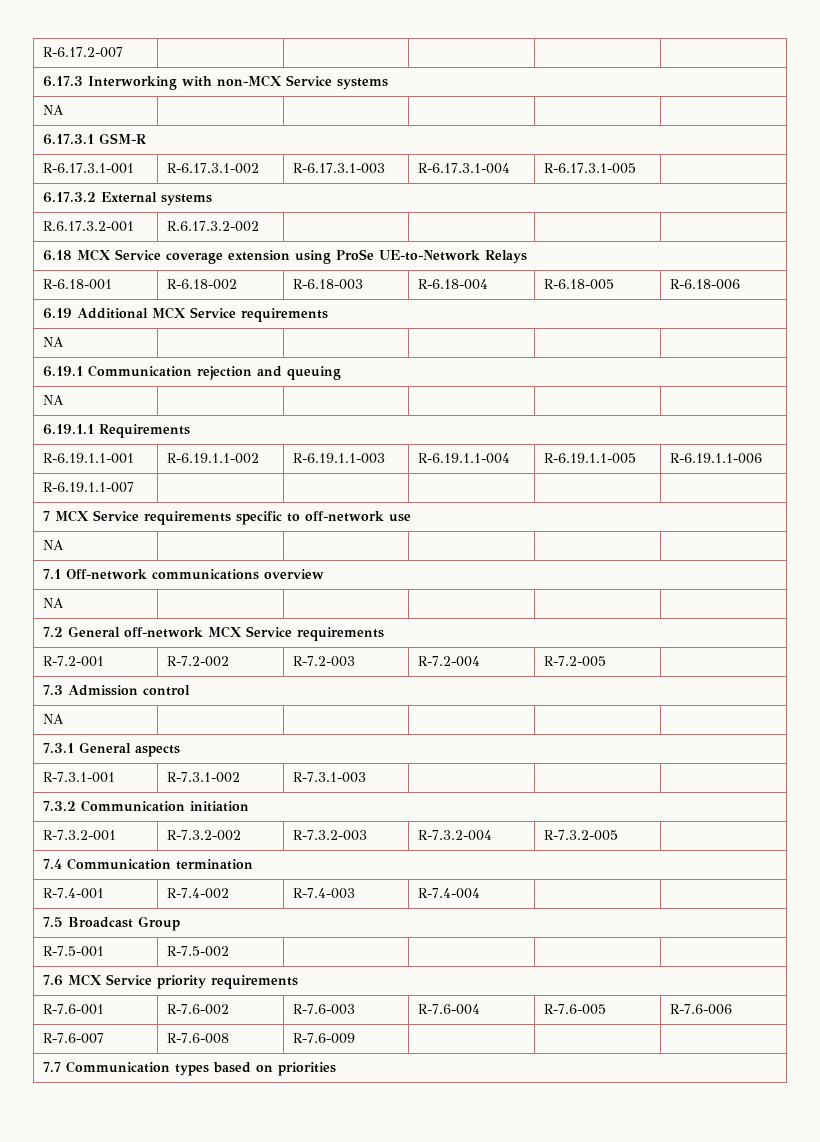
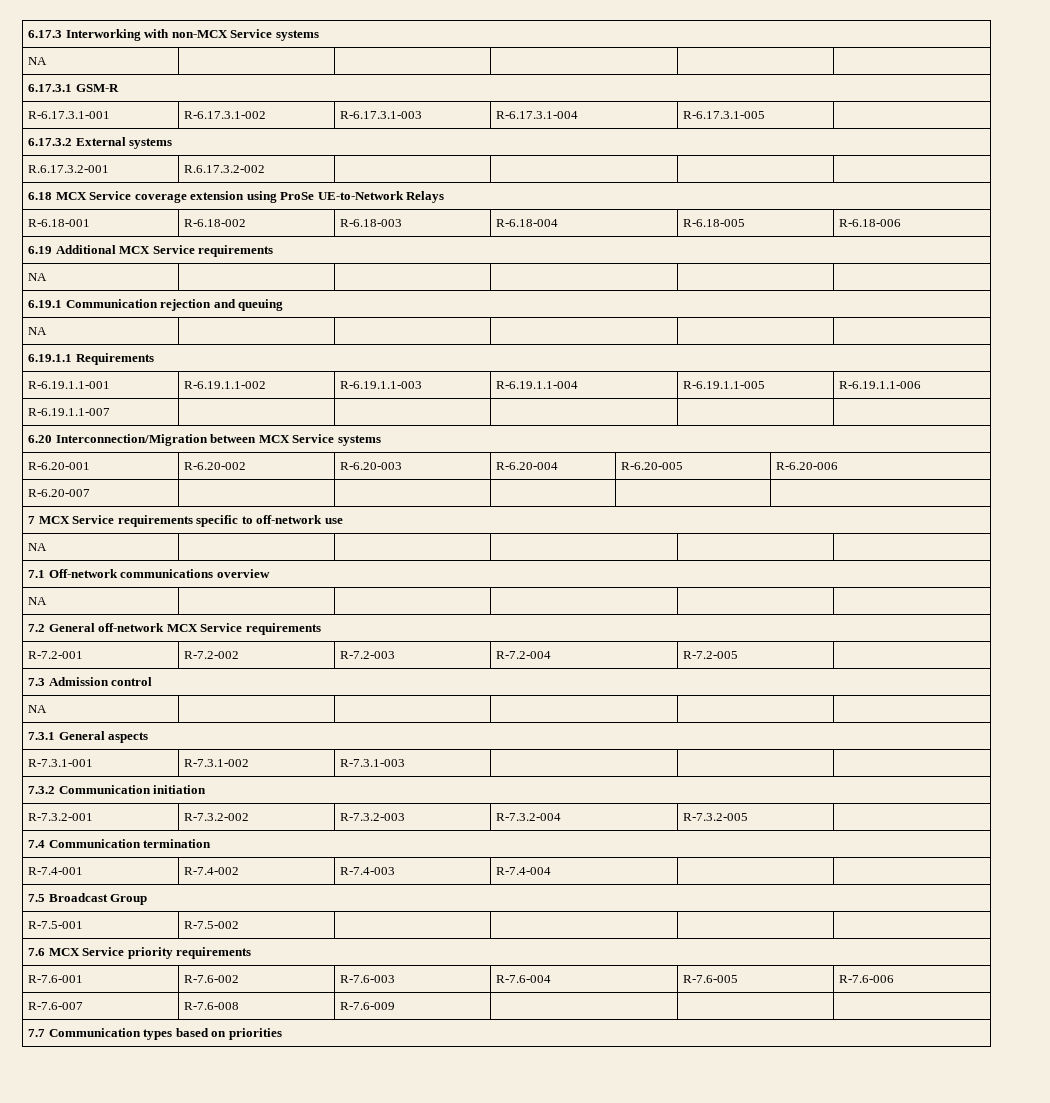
- R-6.17.2-007 | | | | |
+ 6.20 Interconnection/Migration between MCX Service systems
+ R-6.20-001 | R-6.20-002 | R-6.20-003 | R-6.20-004 | R-6.20-005 | R-6.20-006
+ R-6.20-007 | | | | |

